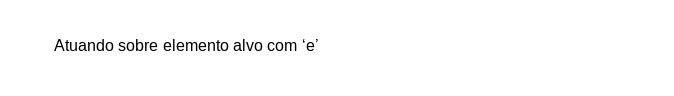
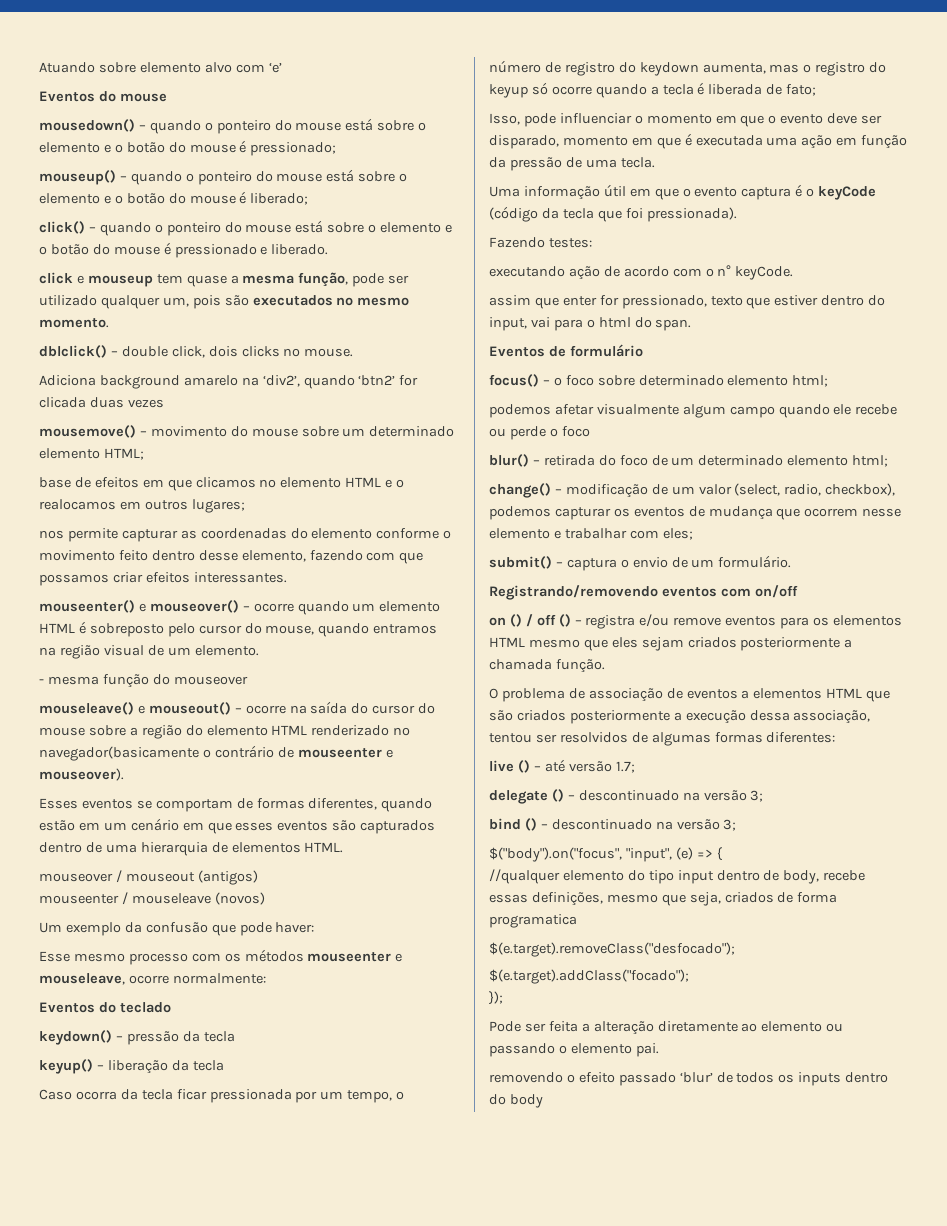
+ Eventos do mouse
+ mousedown() – quando o ponteiro do mouse está sobre o elemento e o botão do mouse é pressionado;
+ mouseup() – quando o ponteiro do mouse está sobre o elemento e o botão do mouse é liberado;
+ click() – quando o ponteiro do mouse está sobre o elemento e o botão do mouse é pressionado e liberado.
+ click e mouseup tem quase a mesma função, pode ser utilizado qualquer um, pois são executados no mesmo momento.
+ dblclick() – double click, dois clicks no mouse.
+ Adiciona background amarelo na ‘div2’, quando ‘btn2’ for clicada duas vezes
+ mousemove() – movimento do mouse sobre um determinado elemento HTML;
+ base de efeitos em que clicamos no elemento HTML e o realocamos em outros lugares;
+ nos permite capturar as coordenadas do elemento conforme o movimento feito dentro desse elemento, fazendo com que possamos criar efeitos interessantes.
+ mouseenter() e mouseover() – ocorre quando um elemento HTML é sobreposto pelo cursor do mouse, quando entramos na região visual de um elemento.
+ - mesma função do mouseover
+ mouseleave() e mouseout() – ocorre na saída do cursor do mouse sobre a região do elemento HTML renderizado no navegador(basicamente o contrário de mouseenter e mouseover).
+ Esses eventos se comportam de formas diferentes, quando estão em um cenário em que esses eventos são capturados dentro de uma hierarquia de elementos HTML.
+ mouseover / mouseout (antigos)
+ mouseenter / mouseleave (novos)
+ Um exemplo da confusão que pode haver:
+ Esse mesmo processo com os métodos mouseenter e mouseleave, ocorre normalmente:
+ Eventos do teclado
+ keydown() – pressão da tecla
+ keyup() – liberação da tecla
+ Caso ocorra da tecla ficar pressionada por um tempo, o número de registro do keydown aumenta, mas o registro do keyup só ocorre quando a tecla é liberada de fato;
+ Isso, pode influenciar o momento em que o evento deve ser disparado, momento em que é executada uma ação em função da pressão de uma tecla.
+ Uma informação útil em que o evento captura é o keyCode (código da tecla que foi pressionada).
+ Fazendo testes:
+ executando ação de acordo com o n° keyCode.
+ assim que enter for pressionado, texto que estiver dentro do input, vai para o html do span.
+ Eventos de formulário
+ focus() – o foco sobre determinado elemento html;
+ podemos afetar visualmente algum campo quando ele recebe ou perde o foco
+ blur() – retirada do foco de um determinado elemento html;
+ change() – modificação de um valor (select, radio, checkbox), podemos capturar os eventos de mudança que ocorrem nesse elemento e trabalhar com eles;
+ submit() – captura o envio de um formulário.
+ Registrando/removendo eventos com on/off
+ on () / off () – registra e/ou remove eventos para os elementos HTML mesmo que eles sejam criados posteriormente a chamada função.
+ O problema de associação de eventos a elementos HTML que são criados posteriormente a execução dessa associação, tentou ser resolvidos de algumas formas diferentes:
+ live () – até versão 1.7;
+ delegate () – descontinuado na versão 3;
+ bind () – descontinuado na versão 3;
+ $("body").on("focus", "input", (e) => {
+ //qualquer elemento do tipo input dentro de body, recebe essas definições, mesmo que seja, criados de forma programatica
+ $(e.target).removeClass("desfocado");
+ $(e.target).addClass("focado");
+ });
+ Pode ser feita a alteração diretamente ao elemento ou passando o elemento pai.
+ removendo o efeito passado ‘blur’ de todos os inputs dentro do body

